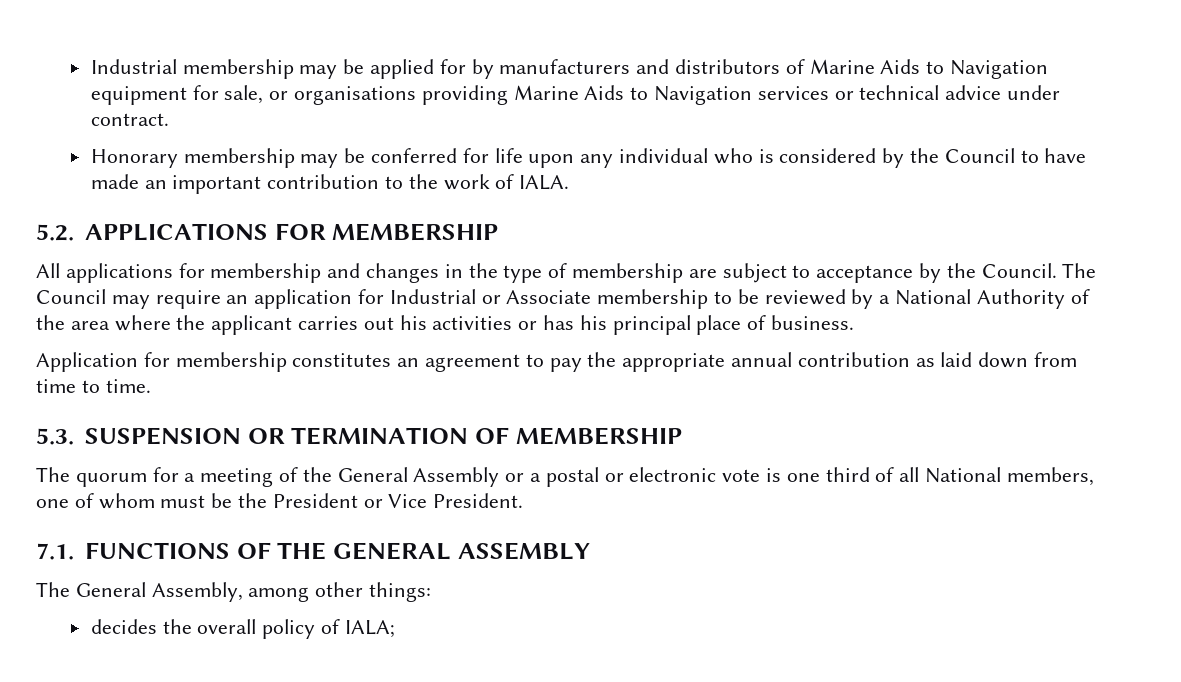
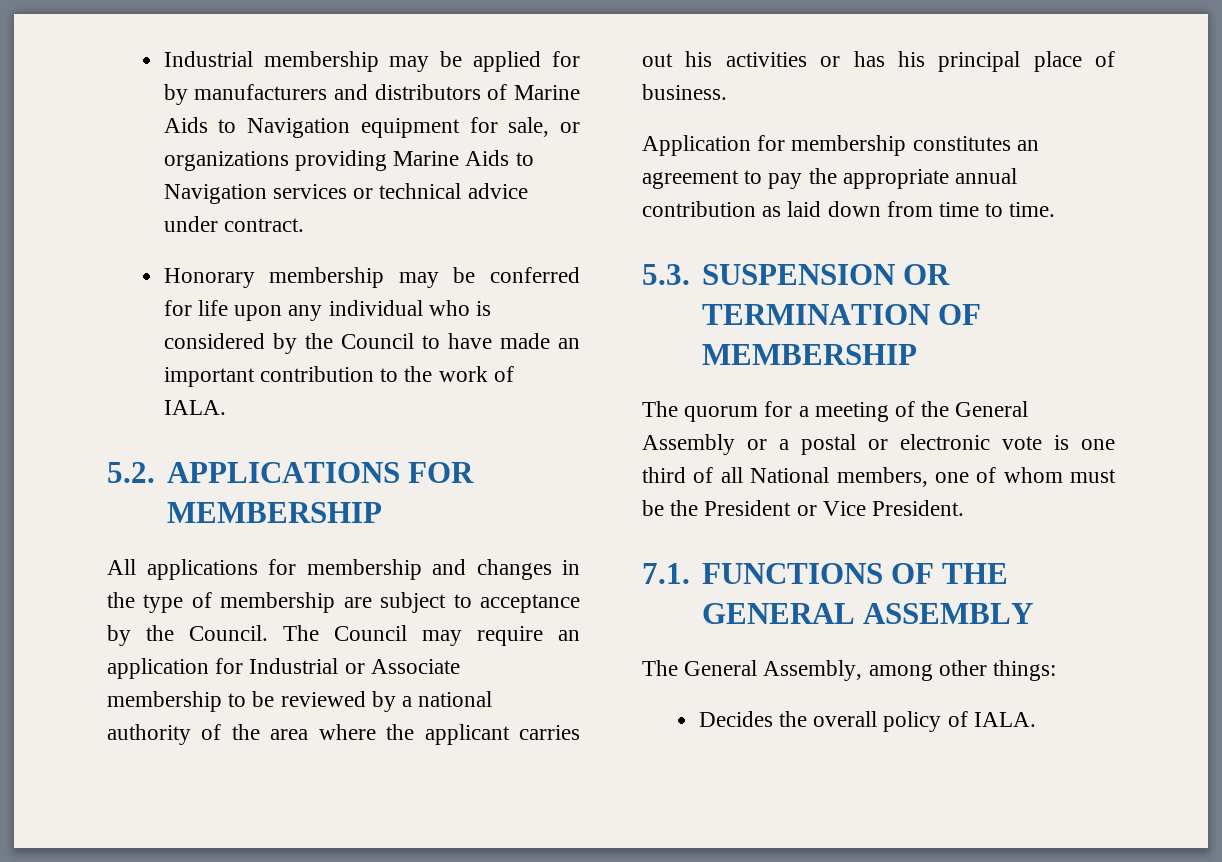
- Industrial membership may be applied for by manufacturers and distributors of Marine Aids to Navigation equipment for sale, or organisations providing Marine Aids to Navigation services or technical advice under contract.
+ Industrial membership may be applied for by manufacturers and distributors of Marine Aids to Navigation equipment for sale, or organizations providing Marine Aids to Navigation services or technical advice under contract.
- The Council may require an application for Industrial or Associate membership to be reviewed by a National Authority of the area where the applicant carries out his activities or has his principal place of business.
+ The Council may require an application for Industrial or Associate membership to be reviewed by a national authority of the area where the applicant carries out his activities or has his principal place of business.
- decides the overall policy of IALA;
+ Decides the overall policy of IALA.

